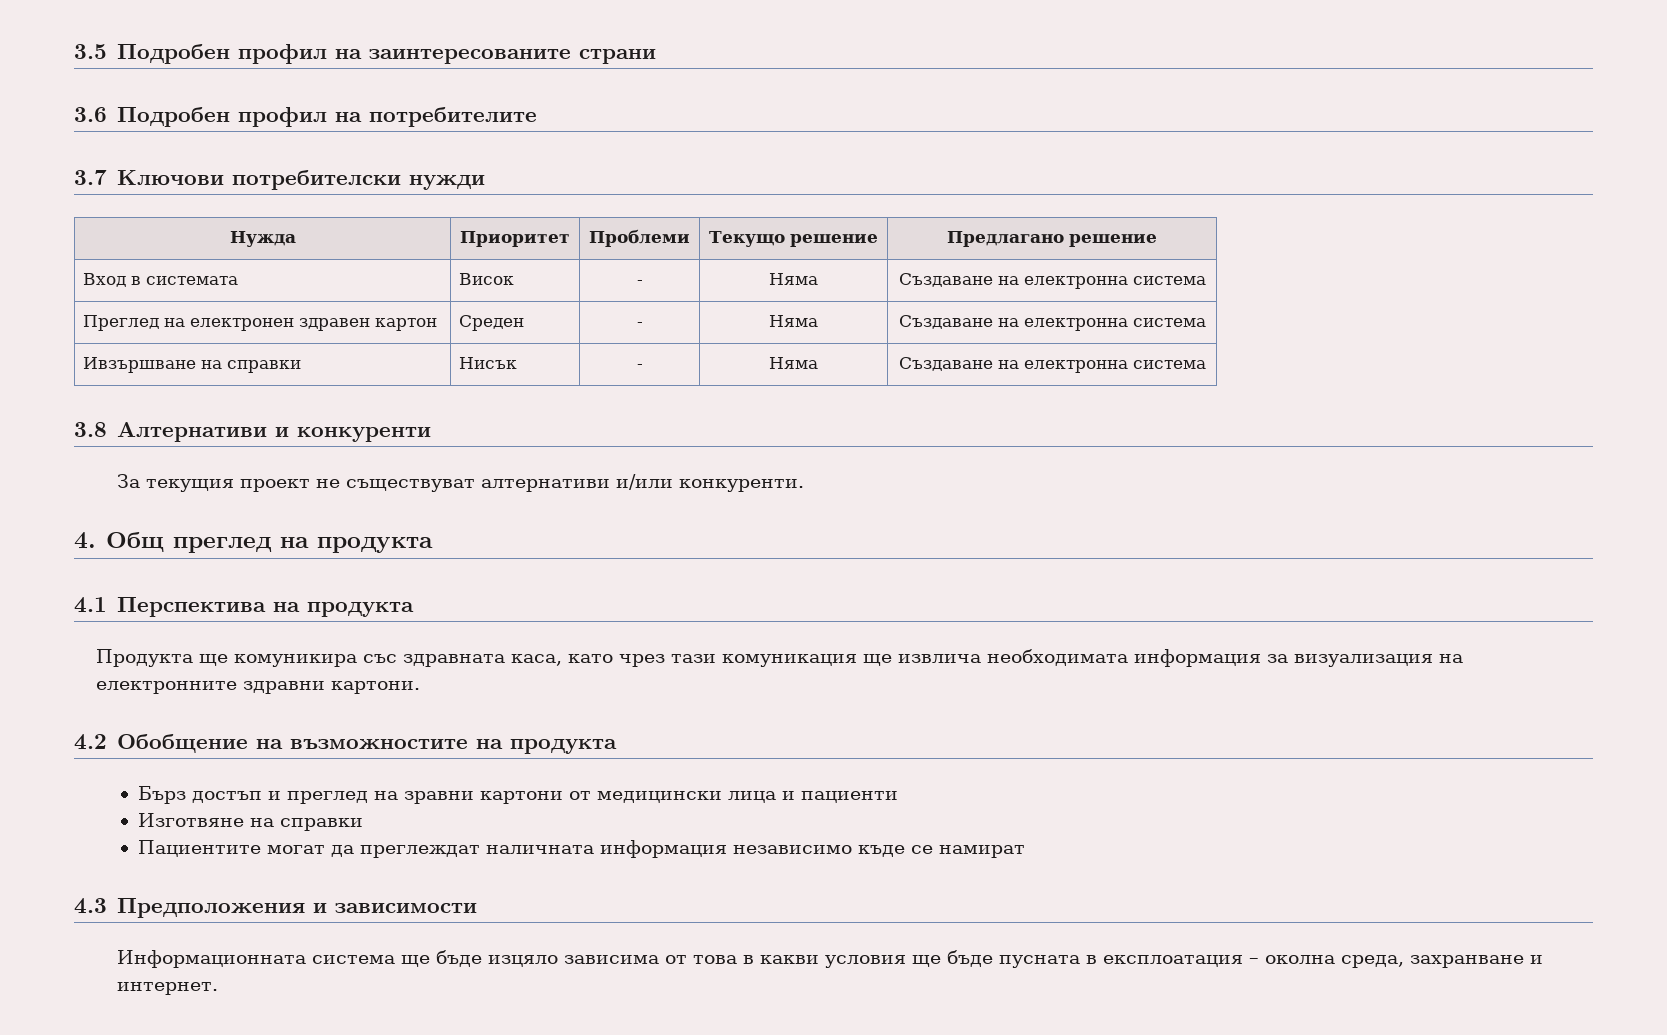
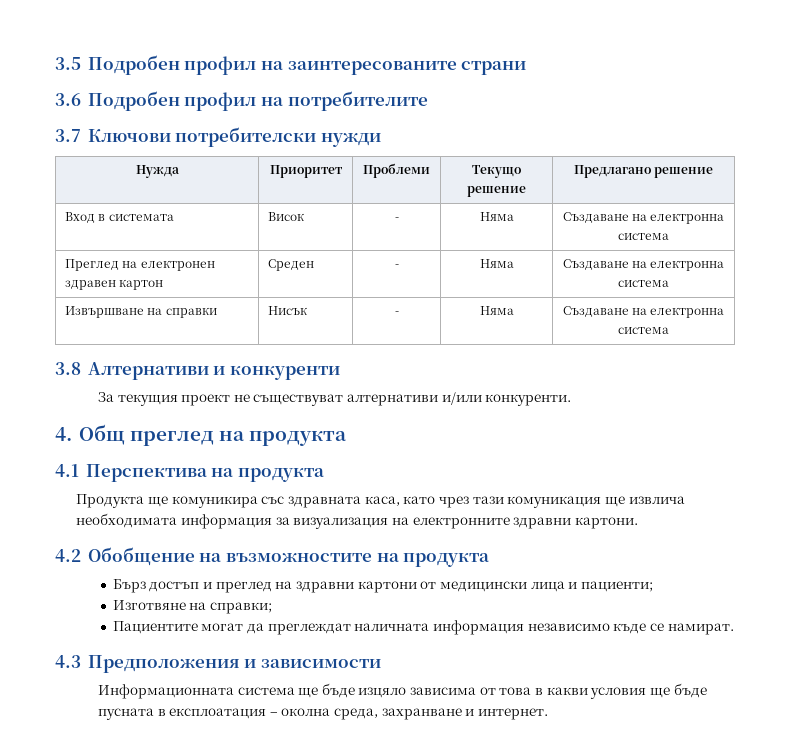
- Ивзършване на справки | Нисък | - | Няма | Създаване на електронна система
+ Извършване на справки | Нисък | - | Няма | Създаване на електронна система
- Бърз достъп и преглед на зравни картони от медицински лица и пациенти
+ Бърз достъп и преглед на здравни картони от медицински лица и пациенти;
- Изготвяне на справки
+ Изготвяне на справки;
- Пациентите могат да преглеждат наличната информация независимо къде се намират
+ Пациентите могат да преглеждат наличната информация независимо къде се намират.

